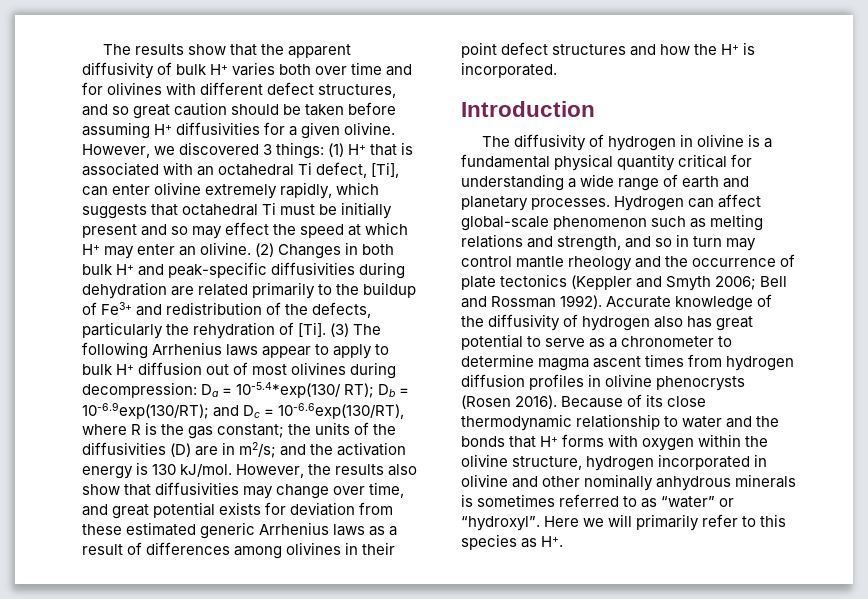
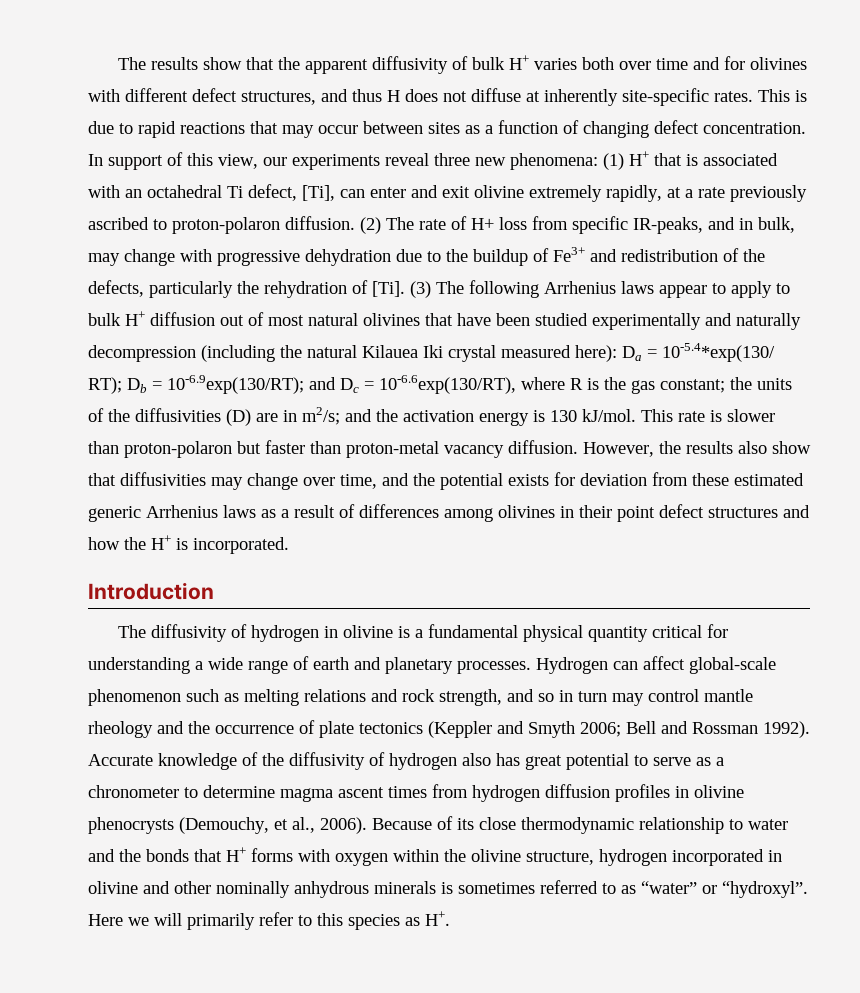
- The results show that the apparent diffusivity of bulk H+ varies both over time and for olivines with different defect structures, and so great caution should be taken before assuming H+ diffusivities for a given olivine. However, we discovered 3 things:
+ The results show that the apparent diffusivity of bulk H+ varies both over time and for olivines with different defect structures, and thus H does not diffuse at inherently site-specific rates. This is due to rapid reactions that may occur between sites as a function of changing defect concentration. In support of this view, our experiments reveal three new phenomena:
- (1) H+ that is associated with an octahedral Ti defect, [Ti], can enter olivine extremely rapidly, which suggests that octahedral Ti must be initially present and so may effect the speed at which H+ may enter an olivine. (2) Changes in both bulk H+ and peak-specific diffusivities during dehydration are related primarily to the buildup of Fe3+ and redistribution of the defects, particularly the rehydration of [Ti]. (3) The following Arrhenius laws appear to apply to bulk H+ diffusion out of most olivines during decompression:
+ (1) H+ that is associated with an octahedral Ti defect, [Ti], can enter and exit olivine extremely rapidly, at a rate previously ascribed to proton-polaron diffusion. (2) The rate of H+ loss from specific IR-peaks, and in bulk, may change with progressive dehydration due to the buildup of Fe3+ and redistribution of the defects, particularly the rehydration of [Ti]. (3) The following Arrhenius laws appear to apply to bulk H+ diffusion out of most natural olivines that have been studied experimentally and naturally decompression (including the natural Kilauea Iki crystal measured here):
+ This rate is slower than proton-polaron but faster than proton-metal vacancy diffusion.
- However, the results also show that diffusivities may change over time, and great potential exists for deviation from these estimated generic Arrhenius laws as a result of differences among olivines in their point defect structures and how the H+ is incorporated.
+ However, the results also show that diffusivities may change over time, and the potential exists for deviation from these estimated generic Arrhenius laws as a result of differences among olivines in their point defect structures and how the H+ is incorporated.
- Hydrogen can affect global-scale phenomenon such as melting relations and strength, and so in turn may control mantle rheology and the occurrence of plate tectonics (Keppler and Smyth 2006; Bell and Rossman 1992).
+ Hydrogen can affect global-scale phenomenon such as melting relations and rock strength, and so in turn may control mantle rheology and the occurrence of plate tectonics (Keppler and Smyth 2006; Bell and Rossman 1992).
- Accurate knowledge of the diffusivity of hydrogen also has great potential to serve as a chronometer to determine magma ascent times from hydrogen diffusion profiles in olivine phenocrysts (Rosen 2016).
+ Accurate knowledge of the diffusivity of hydrogen also has great potential to serve as a chronometer to determine magma ascent times from hydrogen diffusion profiles in olivine phenocrysts (Demouchy, et al., 2006).

